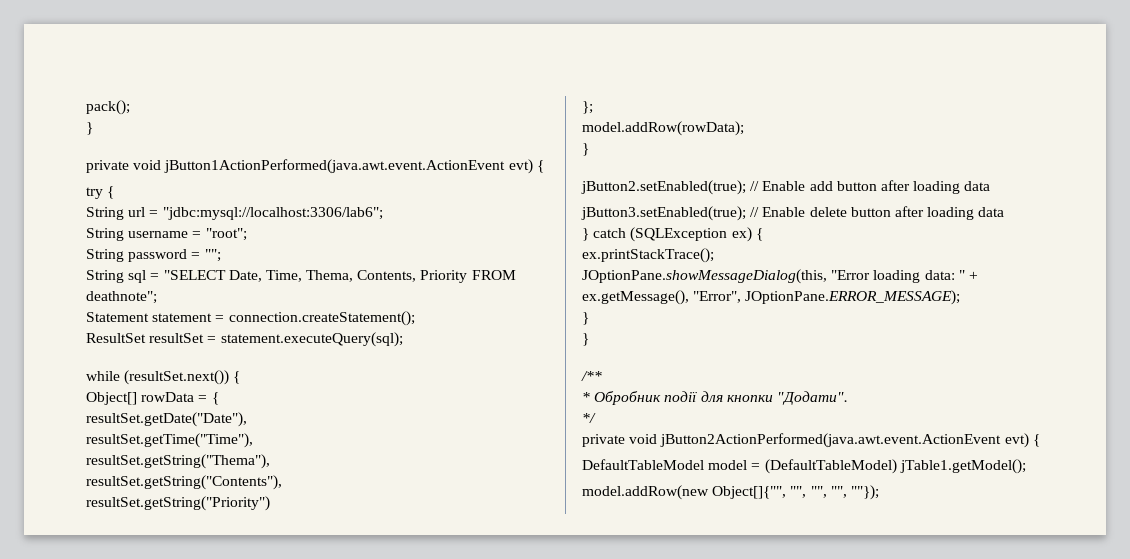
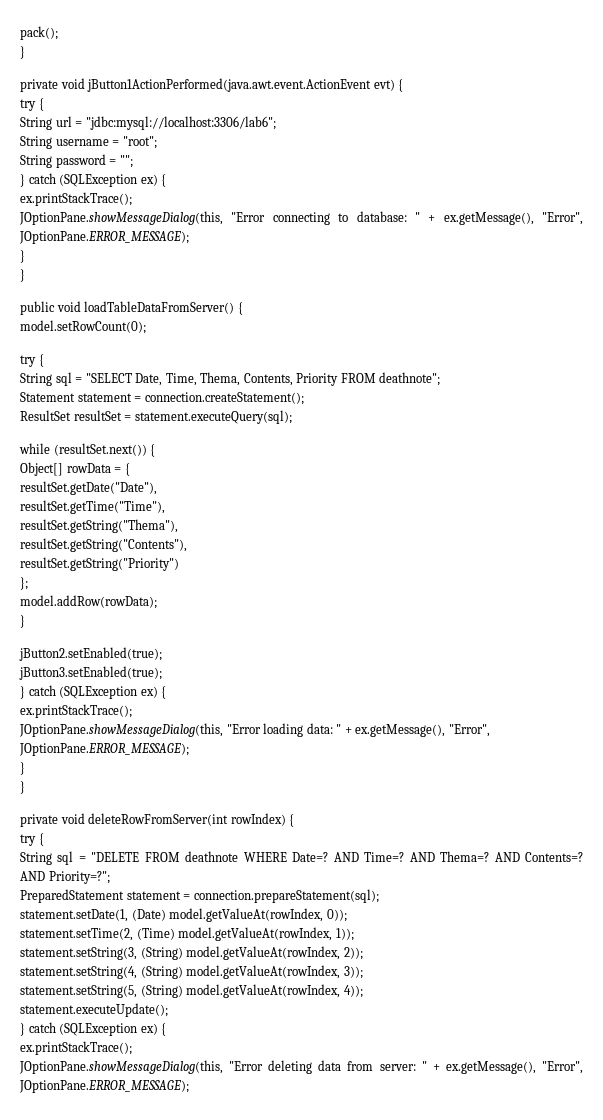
  String password = "";
+ } catch (SQLException ex) {
+ ex.printStackTrace();
+ JOptionPane.showMessageDialog(this, "Error connecting to database: " + ex.getMessage(), "Error", JOptionPane.ERROR_MESSAGE);
+ }
+ }
+ public void loadTableDataFromServer() {
+ model.setRowCount(0);
+ try {
- jButton2.setEnabled(true); // Enable add button after loading data
- jButton3.setEnabled(true); // Enable delete button after loading data
+ jButton2.setEnabled(true);
+ jButton3.setEnabled(true);
- /**
- * Обробник події для кнопки "Додати".
- */
- private void jButton2ActionPerformed(java.awt.event.ActionEvent evt) {
- DefaultTableModel model = (DefaultTableModel) jTable1.getModel();
- model.addRow(new Object[]{"", "", "", "", ""});
+ private void deleteRowFromServer(int rowIndex) {
+ try {
+ String sql = "DELETE FROM deathnote WHERE Date=? AND Time=? AND Thema=? AND Contents=? AND Priority=?";
+ PreparedStatement statement = connection.prepareStatement(sql);
+ statement.setDate(1, (Date) model.getValueAt(rowIndex, 0));
+ statement.setTime(2, (Time) model.getValueAt(rowIndex, 1));
+ statement.setString(3, (String) model.getValueAt(rowIndex, 2));
+ statement.setString(4, (String) model.getValueAt(rowIndex, 3));
+ statement.setString(5, (String) model.getValueAt(rowIndex, 4));
+ statement.executeUpdate();
+ } catch (SQLException ex) {
+ ex.printStackTrace();
+ JOptionPane.showMessageDialog(this, "Error deleting data from server: " + ex.getMessage(), "Error", JOptionPane.ERROR_MESSAGE);

